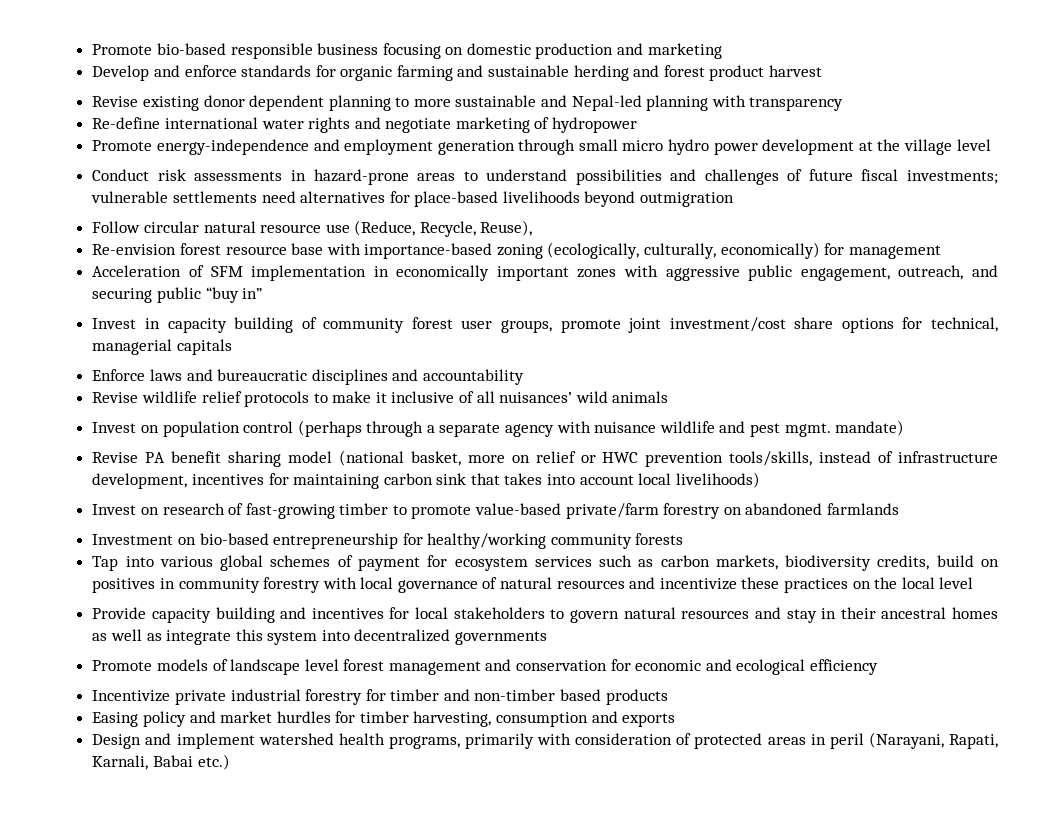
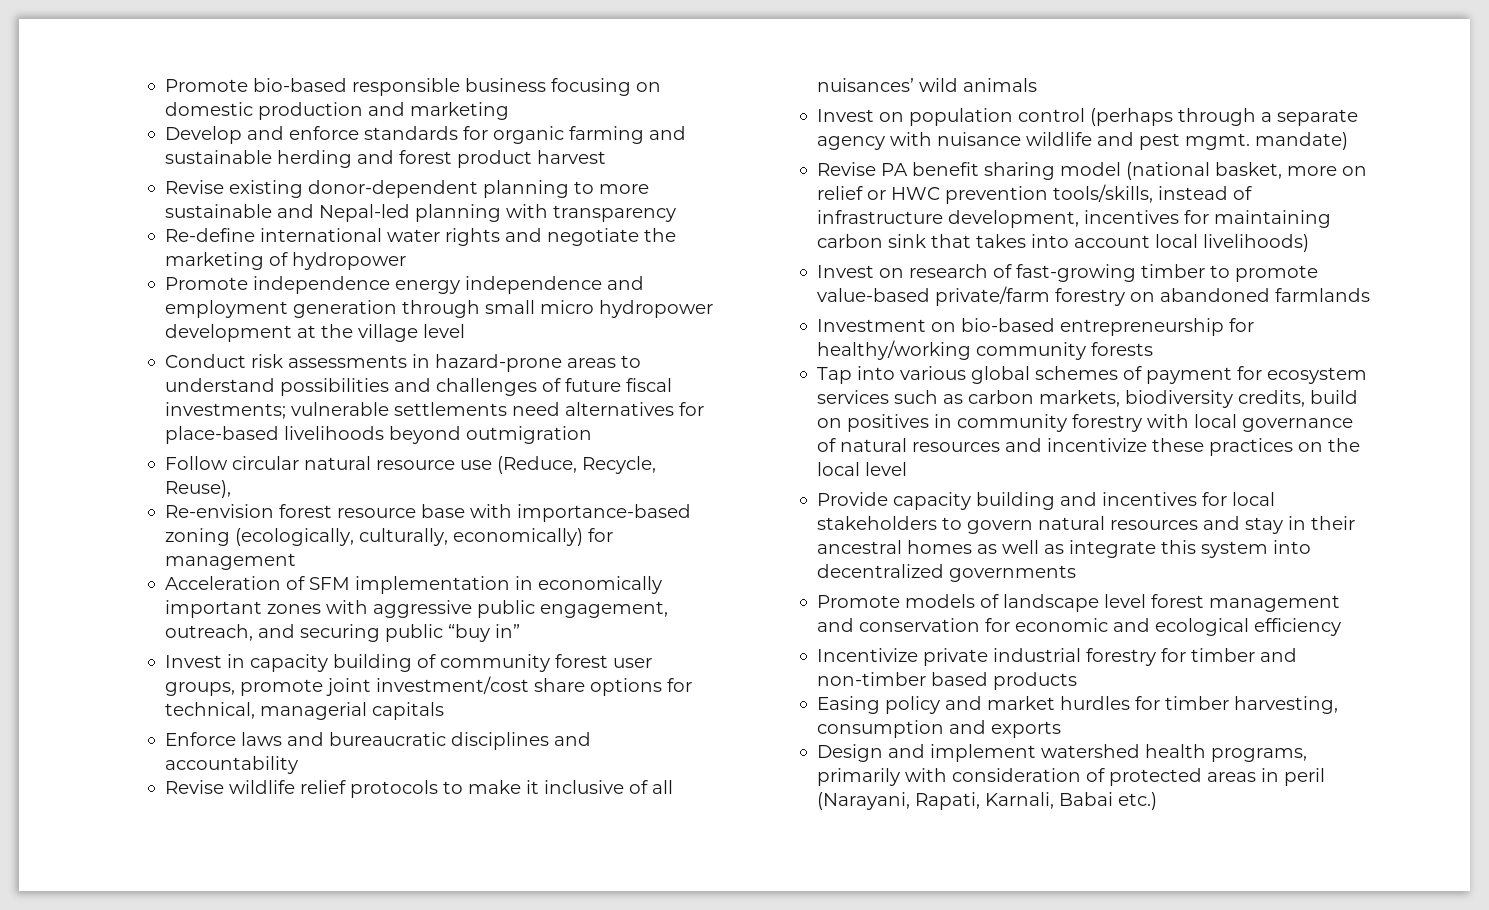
- Revise existing donor dependent planning to more sustainable and Nepal-led planning with transparency
+ Revise existing donor-dependent planning to more sustainable and Nepal-led planning with transparency
- Re-define international water rights and negotiate marketing of hydropower
+ Re-define international water rights and negotiate the marketing of hydropower
- Promote energy-independence and employment generation through small micro hydro power development at the village level
+ Promote independence energy independence and employment generation through small micro hydropower development at the village level

